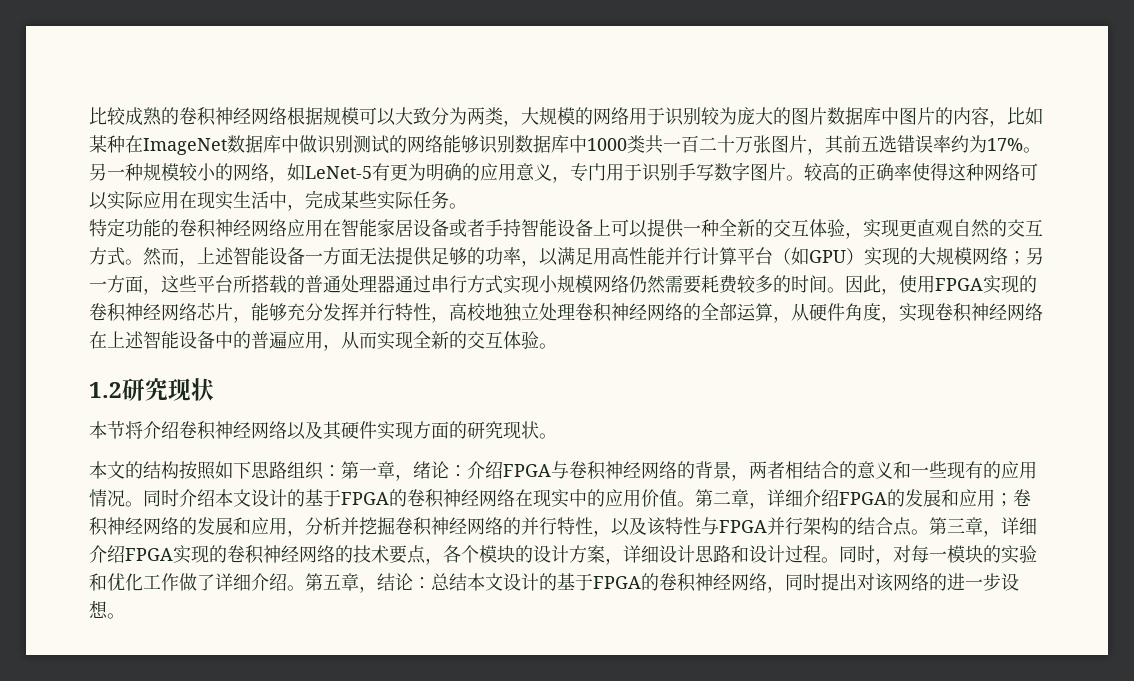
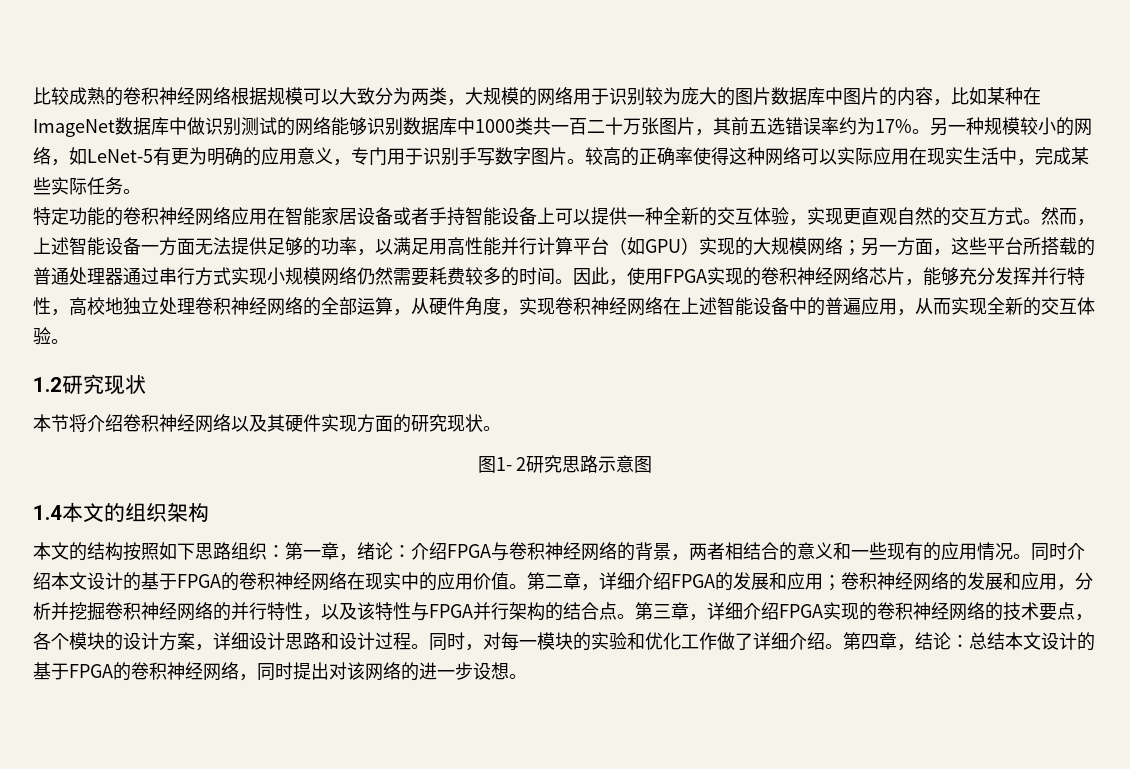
+ 图1- 2研究思路示意图
+ 1.4本文的组织架构
- 第五章，结论：总结本文设计的基于FPGA的卷积神经网络，同时提出对该网络的进一步设想。
+ 第四章，结论：总结本文设计的基于FPGA的卷积神经网络，同时提出对该网络的进一步设想。

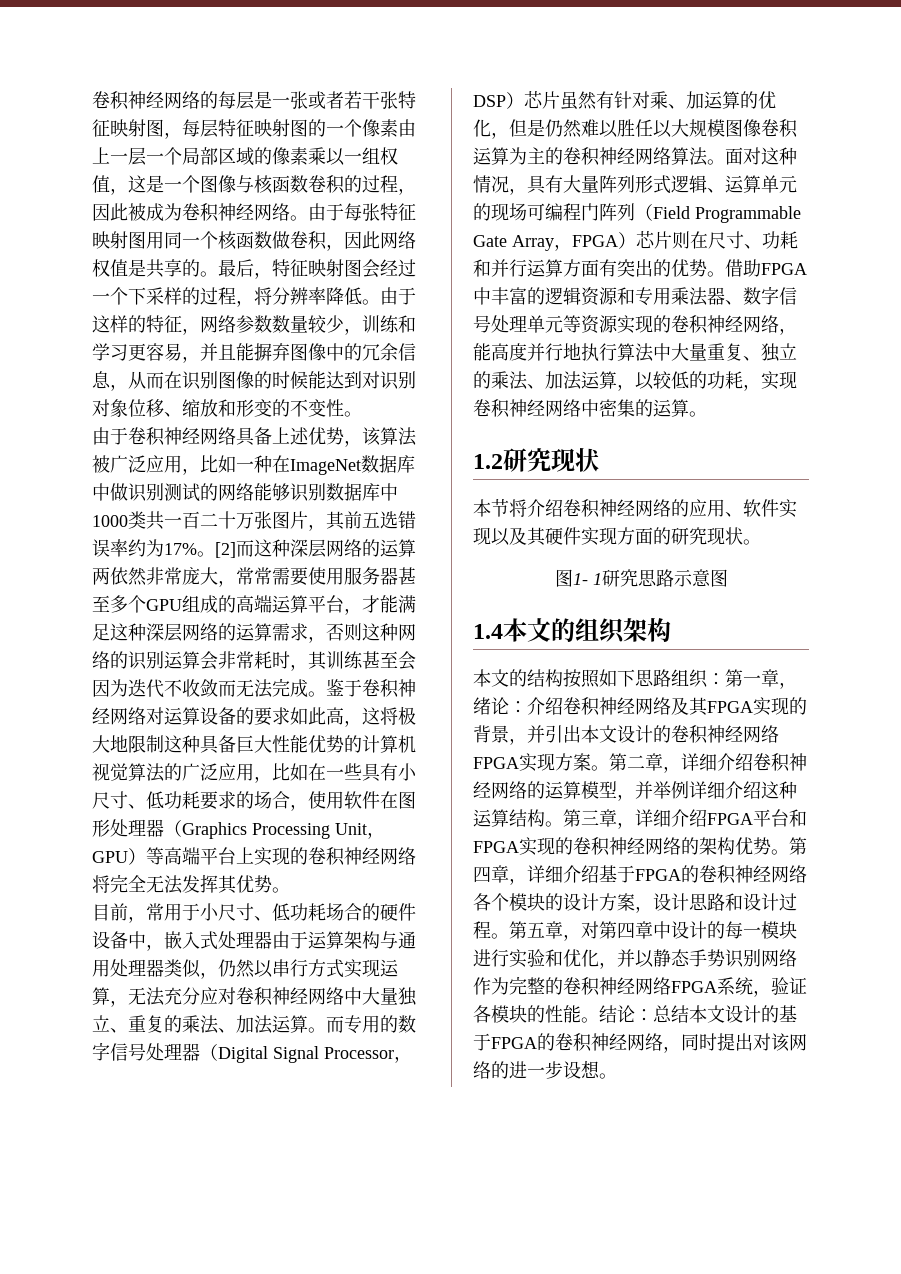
- 比较成熟的卷积神经网络根据规模可以大致分为两类，大规模的网络用于识别较为庞大的图片数据库中图片的内容，比如某种在ImageNet数据库中做识别测试的网络能够识别数据库中1000类共一百二十万张图片，其前五选错误率约为17%。
+ 卷积神经网络的每层是一张或者若干张特征映射图，每层特征映射图的一个像素由上一层一个局部区域的像素乘以一组权值，这是一个图像与核函数卷积的过程，因此被成为卷积神经网络。由于每张特征映射图用同一个核函数做卷积，因此网络权值是共享的。最后，特征映射图会经过一个下采样的过程，将分辨率降低。由于这样的特征，网络参数数量较少，训练和学习更容易，并且能摒弃图像中的冗余信息，从而在识别图像的时候能达到对识别对象位移、缩放和形变的不变性。
+ 由于卷积神经网络具备上述优势，该算法被广泛应用，比如一种在ImageNet数据库中做识别测试的网络能够识别数据库中1000类共一百二十万张图片，其前五选错误率约为17%。
- 另一种规模较小的网络，如LeNet-5有更为明确的应用意义，专门用于识别手写数字图片。较高的正确率使得这种网络可以实际应用在现实生活中，完成某些实际任务。
- 特定功能的卷积神经网络应用在智能家居设备或者手持智能设备上可以提供一种全新的交互体验，实现更直观自然的交互方式。然而，上述智能设备一方面无法提供足够的功率，以满足用高性能并行计算平台（如GPU）实现的大规模网络；另一方面，这些平台所搭载的普通处理器通过串行方式实现小规模网络仍然需要耗费较多的时间。因此，使用FPGA实现的卷积神经网络芯片，能够充分发挥并行特性，高校地独立处理卷积神经网络的全部运算，从硬件角度，实现卷积神经网络在上述智能设备中的普遍应用，从而实现全新的交互体验。
+ [2]而这种深层网络的运算两依然非常庞大，常常需要使用服务器甚至多个GPU组成的高端运算平台，才能满足这种深层网络的运算需求，否则这种网络的识别运算会非常耗时，其训练甚至会因为迭代不收敛而无法完成。鉴于卷积神经网络对运算设备的要求如此高，这将极大地限制这种具备巨大性能优势的计算机视觉算法的广泛应用，比如在一些具有小尺寸、低功耗要求的场合，使用软件在图形处理器（Graphics Processing Unit，GPU）等高端平台上实现的卷积神经网络将完全无法发挥其优势。
+ 目前，常用于小尺寸、低功耗场合的硬件设备中，嵌入式处理器由于运算架构与通用处理器类似，仍然以串行方式实现运算，无法充分应对卷积神经网络中大量独立、重复的乘法、加法运算。而专用的数字信号处理器（Digital Signal Processor，DSP）芯片虽然有针对乘、加运算的优化，但是仍然难以胜任以大规模图像卷积运算为主的卷积神经网络算法。面对这种情况，具有大量阵列形式逻辑、运算单元的现场可编程门阵列（Field Programmable Gate Array，FPGA）芯片则在尺寸、功耗和并行运算方面有突出的优势。借助FPGA中丰富的逻辑资源和专用乘法器、数字信号处理单元等资源实现的卷积神经网络，能高度并行地执行算法中大量重复、独立的乘法、加法运算，以较低的功耗，实现卷积神经网络中密集的运算。
- 本节将介绍卷积神经网络以及其硬件实现方面的研究现状。
+ 本节将介绍卷积神经网络的应用、软件实现以及其硬件实现方面的研究现状。
- 图1- 2研究思路示意图
+ 图1- 1研究思路示意图
- 本文的结构按照如下思路组织：第一章，绪论：介绍FPGA与卷积神经网络的背景，两者相结合的意义和一些现有的应用情况。同时介绍本文设计的基于FPGA的卷积神经网络在现实中的应用价值。
+ 本文的结构按照如下思路组织：第一章，绪论：介绍卷积神经网络及其FPGA实现的背景，并引出本文设计的卷积神经网络FPGA实现方案。
- 第二章，详细介绍FPGA的发展和应用；卷积神经网络的发展和应用，分析并挖掘卷积神经网络的并行特性，以及该特性与FPGA并行架构的结合点。
+ 第二章，详细介绍卷积神经网络的运算模型，并举例详细介绍这种运算结构。
- 第三章，详细介绍FPGA实现的卷积神经网络的技术要点，各个模块的设计方案，详细设计思路和设计过程。
+ 第三章，详细介绍FPGA平台和FPGA实现的卷积神经网络的架构优势。第四章，详细介绍基于FPGA的卷积神经网络各个模块的设计方案，设计思路和设计过程。
- 同时，对每一模块的实验和优化工作做了详细介绍。第四章，结论：总结本文设计的基于FPGA的卷积神经网络，同时提出对该网络的进一步设想。
+ 第五章，对第四章中设计的每一模块进行实验和优化，并以静态手势识别网络作为完整的卷积神经网络FPGA系统，验证各模块的性能。结论：总结本文设计的基于FPGA的卷积神经网络，同时提出对该网络的进一步设想。

